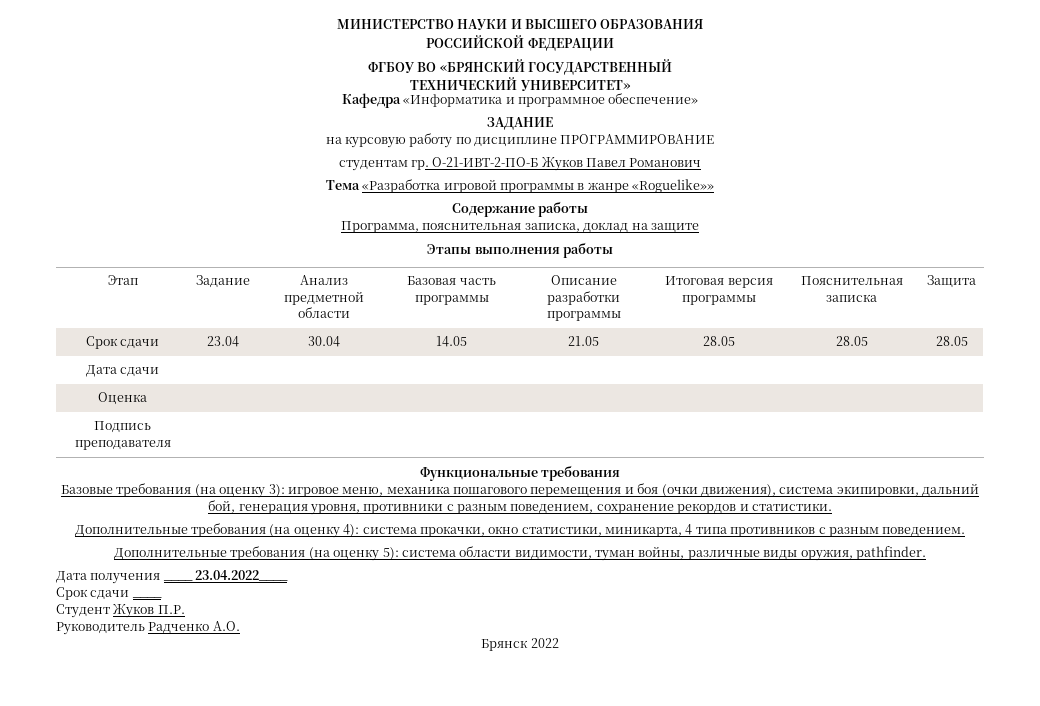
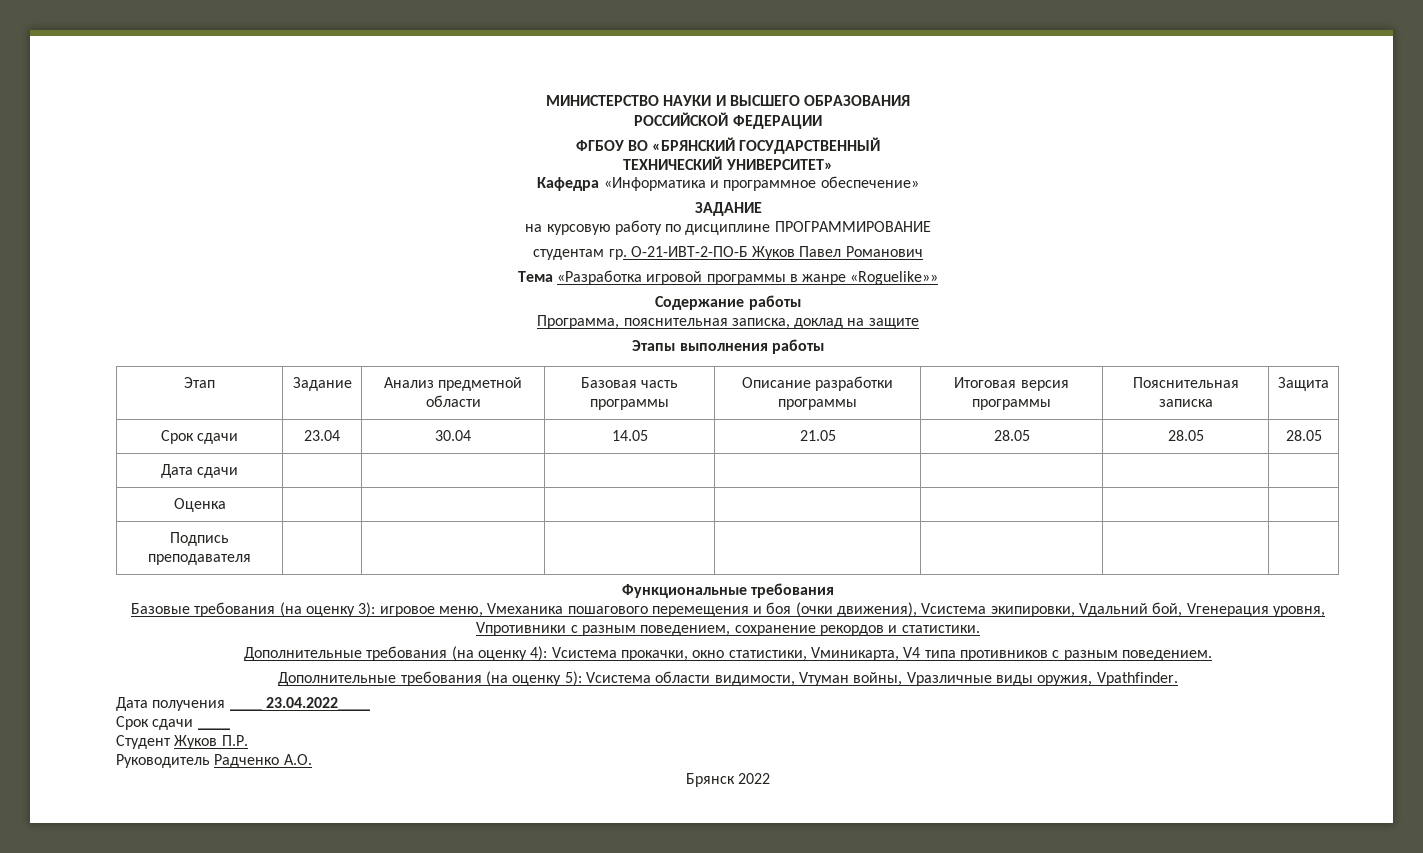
- Базовые требования (на оценку 3): игровое меню, механика пошагового перемещения и боя (очки движения), система экипировки, дальний бой, генерация уровня, противники с разным поведением, сохранение рекордов и статистики.
+ Базовые требования (на оценку 3): игровое меню, Vмеханика пошагового перемещения и боя (очки движения), Vсистема экипировки, Vдальний бой, Vгенерация уровня, Vпротивники с разным поведением, сохранение рекордов и статистики.
- Дополнительные требования (на оценку 4): система прокачки, окно статистики, миникарта, 4 типа противников с разным поведением.
+ Дополнительные требования (на оценку 4): Vсистема прокачки, окно статистики, Vминикарта, V4 типа противников с разным поведением.
- Дополнительные требования (на оценку 5): система области видимости, туман войны, различные виды оружия, pathfinder.
+ Дополнительные требования (на оценку 5): Vсистема области видимости, Vтуман войны, Vразличные виды оружия, Vpathfinder.

